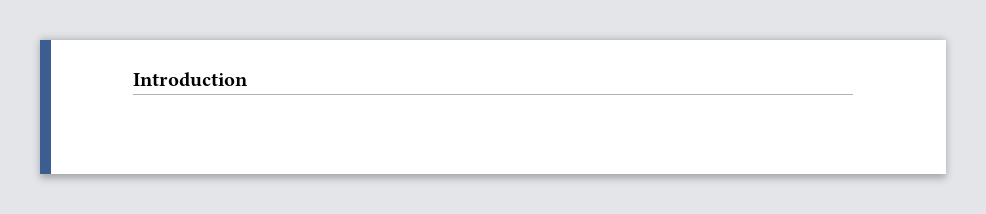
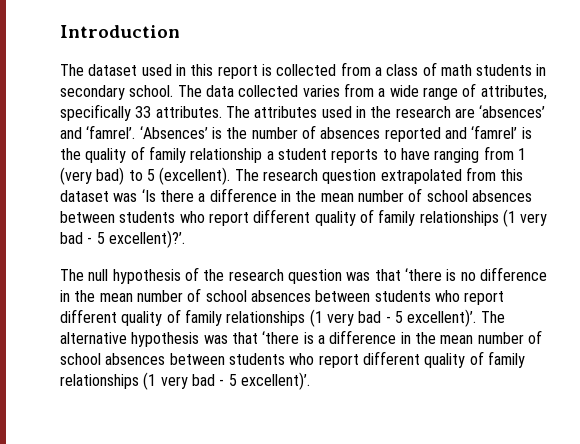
+ The dataset used in this report is collected from a class of math students in secondary school. The data collected varies from a wide range of attributes, specifically 33 attributes. The attributes used in the research are ‘absences’ and ‘famrel’. ‘Absences’ is the number of absences reported and ‘famrel’ is the quality of family relationship a student reports to have ranging from 1 (very bad) to 5 (excellent). The research question extrapolated from this dataset was ‘Is there a difference in the mean number of school absences between students who report different quality of family relationships (1 very bad - 5 excellent)?’.
+ The null hypothesis of the research question was that ‘there is no difference in the mean number of school absences between students who report different quality of family relationships (1 very bad - 5 excellent)’. The alternative hypothesis was that ‘there is a difference in the mean number of school absences between students who report different quality of family relationships (1 very bad - 5 excellent)’.

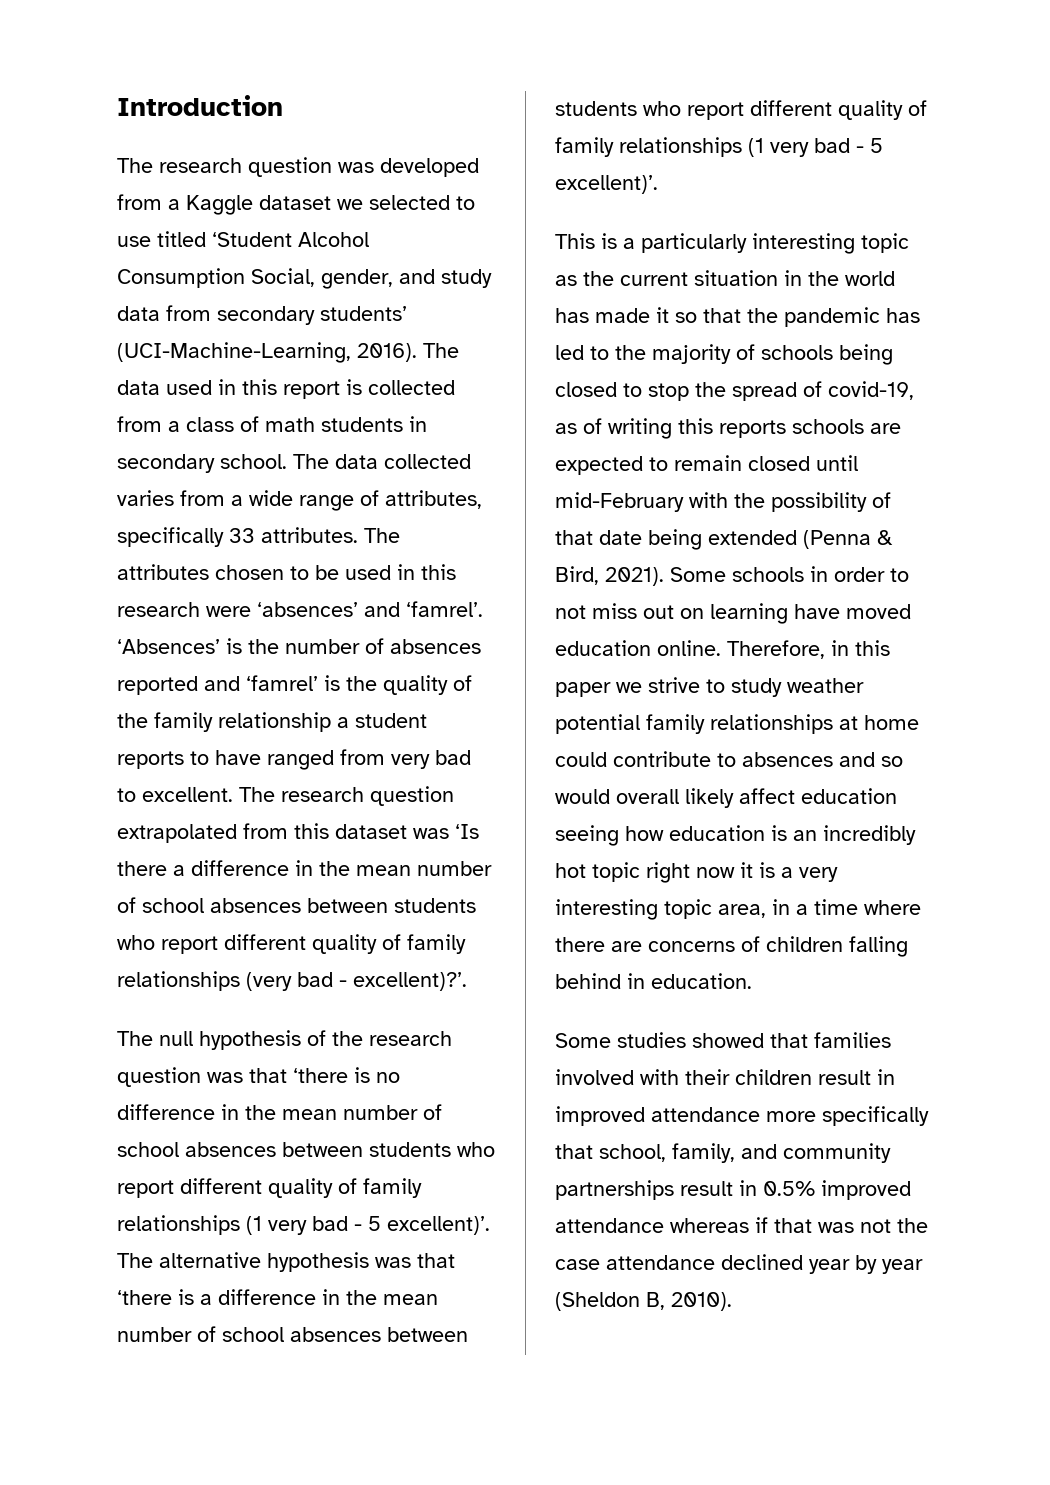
- The dataset used in this report is collected from a class of math students in secondary school.
+ The research question was developed from a Kaggle dataset we selected to use titled ‘Student Alcohol Consumption Social, gender, and study data from secondary students’ (UCI-Machine-Learning, 2016). The data used in this report is collected from a class of math students in secondary school.
- The attributes used in the research are ‘absences’ and ‘famrel’.
+ The attributes chosen to be used in this research were ‘absences’ and ‘famrel’.
- ‘Absences’ is the number of absences reported and ‘famrel’ is the quality of family relationship a student reports to have ranging from 1 (very bad) to 5 (excellent).
+ ‘Absences’ is the number of absences reported and ‘famrel’ is the quality of the family relationship a student reports to have ranged from very bad to excellent.
- The research question extrapolated from this dataset was ‘Is there a difference in the mean number of school absences between students who report different quality of family relationships (1 very bad - 5 excellent)?’.
+ The research question extrapolated from this dataset was ‘Is there a difference in the mean number of school absences between students who report different quality of family relationships (very bad - excellent)?’.
+ This is a particularly interesting topic as the current situation in the world has made it so that the pandemic has led to the majority of schools being closed to stop the spread of covid-19, as of writing this reports schools are expected to remain closed until mid-February with the possibility of that date being extended (Penna & Bird, 2021). Some schools in order to not miss out on learning have moved education online. Therefore, in this paper we strive to study weather potential family relationships at home could contribute to absences and so would overall likely affect education seeing how education is an incredibly hot topic right now it is a very interesting topic area, in a time where there are concerns of children falling behind in education.
+ Some studies showed that families involved with their children result in improved attendance more specifically that school, family, and community partnerships result in 0.5% improved attendance whereas if that was not the case attendance declined year by year (Sheldon B, 2010).

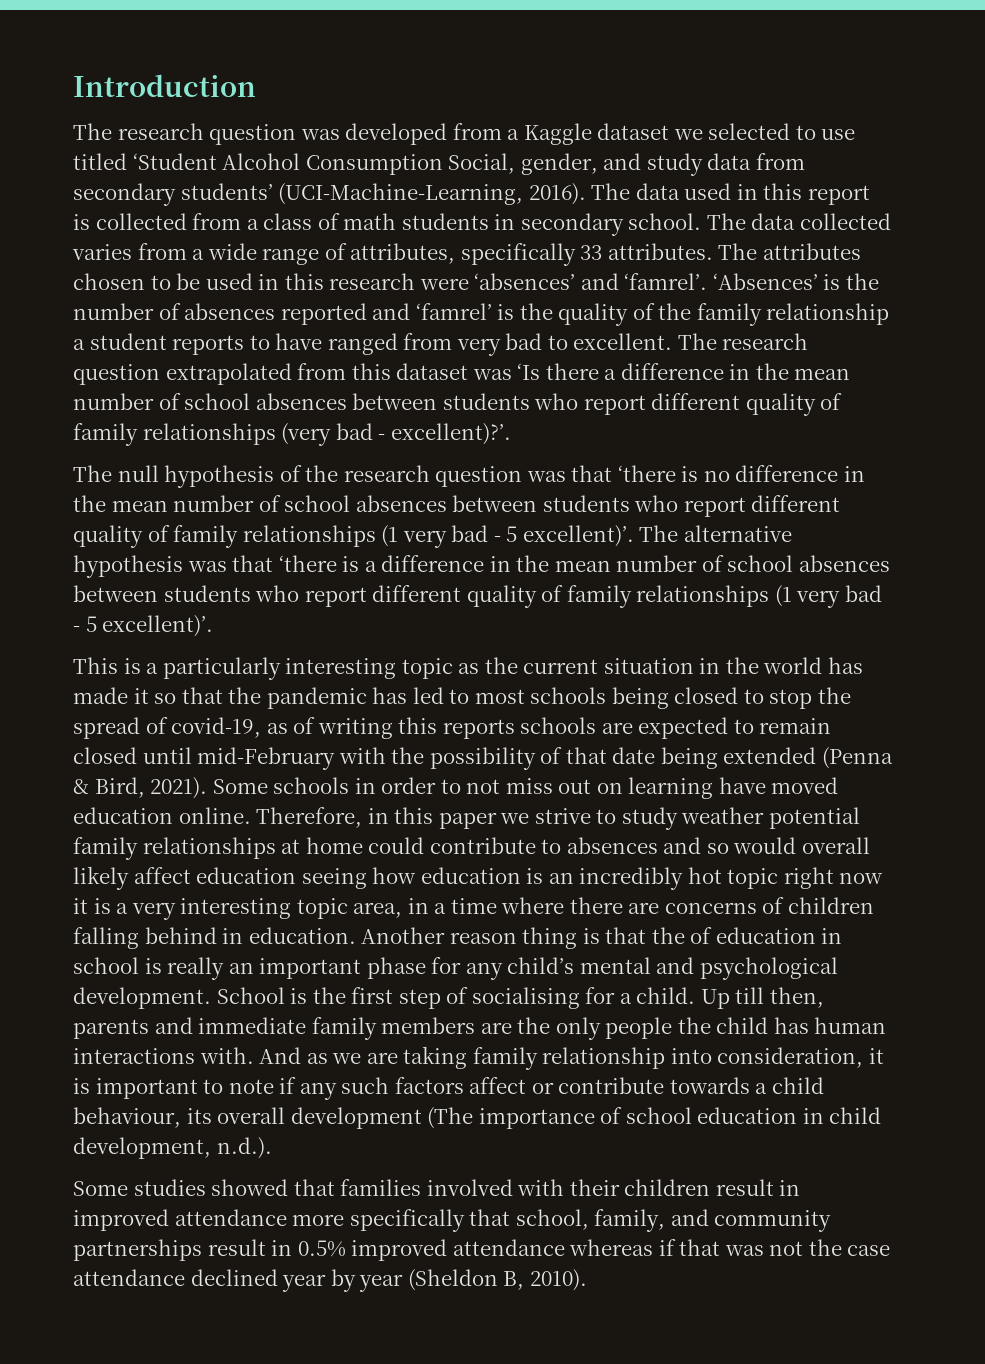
- This is a particularly interesting topic as the current situation in the world has made it so that the pandemic has led to the majority of schools being closed to stop the spread of covid-19, as of writing this reports schools are expected to remain closed until mid-February with the possibility of that date being extended (Penna & Bird, 2021).
+ This is a particularly interesting topic as the current situation in the world has made it so that the pandemic has led to most schools being closed to stop the spread of covid-19, as of writing this reports schools are expected to remain closed until mid-February with the possibility of that date being extended (Penna & Bird, 2021).
+ Another reason thing is that the of education in school is really an important phase for any child’s mental and psychological development. School is the first step of socialising for a child. Up till then, parents and immediate family members are the only people the child has human interactions with. And as we are taking family relationship into consideration, it is important to note if any such factors affect or contribute towards a child behaviour, its overall development (The importance of school education in child development, n.d.).

